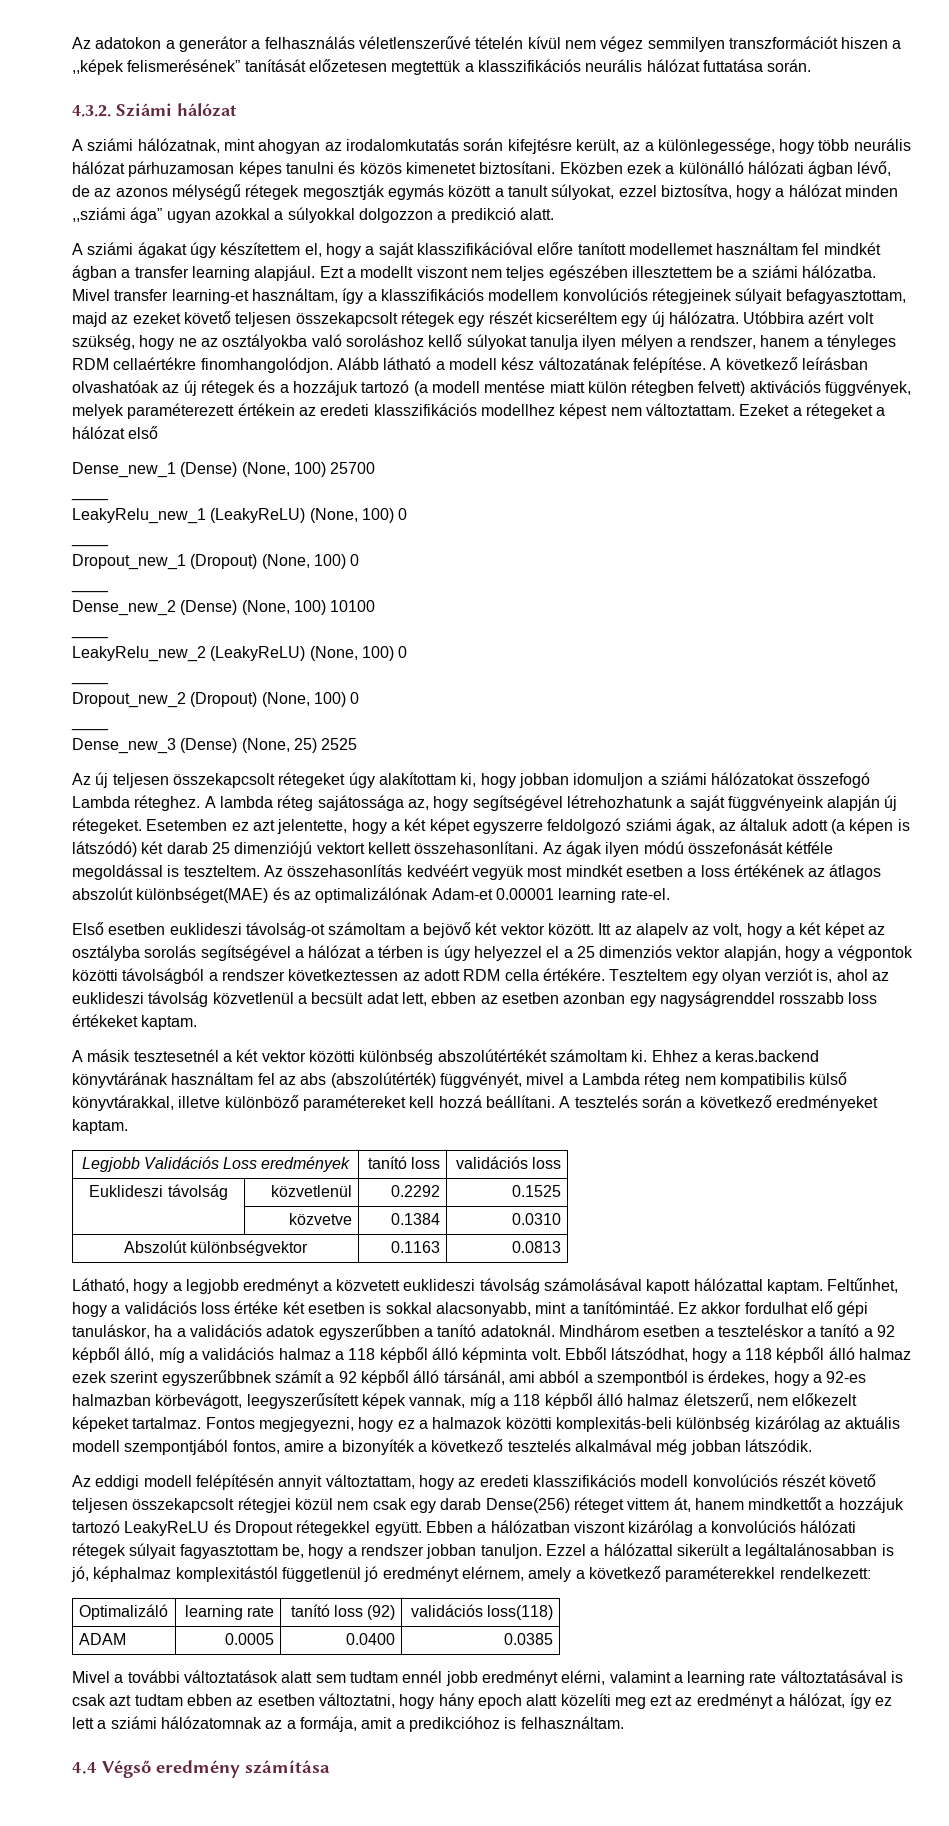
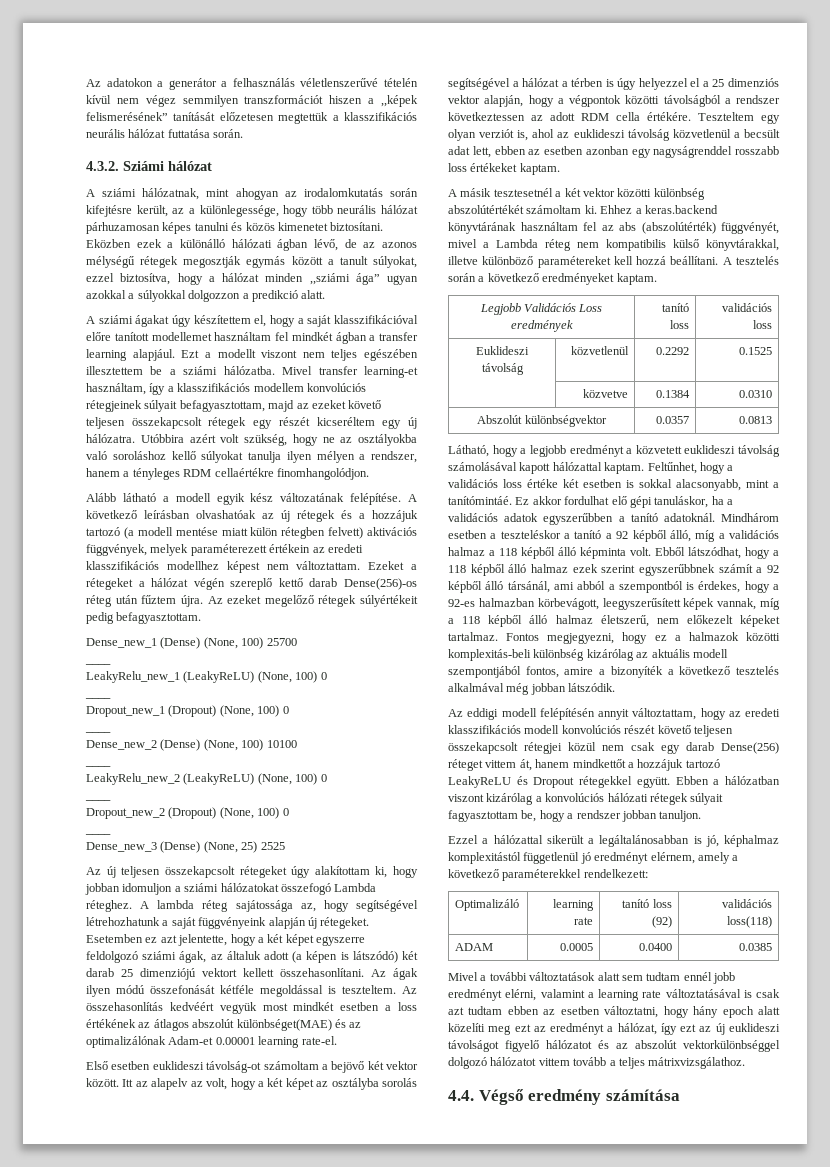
- Utóbbira azért volt szükség, hogy ne az osztályokba való soroláshoz kellő súlyokat tanulja ilyen mélyen a rendszer, hanem a tényleges RDM cellaértékre finomhangolódjon. Alább látható a modell kész változatának felépítése.
+ Utóbbira azért volt szükség, hogy ne az osztályokba való soroláshoz kellő súlyokat tanulja ilyen mélyen a rendszer, hanem a tényleges RDM cellaértékre finomhangolódjon.
+ Alább látható a modell egyik kész változatának felépítése.
- Ezeket a rétegeket a hálózat első
+ Ezeket a rétegeket a hálózat végén szereplő kettő darab Dense(256)-os réteg után fűztem újra. Az ezeket megelőző rétegek súlyértékeit pedig befagyasztottam.
- Abszolút különbségvektor | 0.1163 | 0.0813
+ Abszolút különbségvektor | 0.0357 | 0.0813
- Ebben a hálózatban viszont kizárólag a konvolúciós hálózati rétegek súlyait fagyasztottam be, hogy a rendszer jobban tanuljon. Ezzel a hálózattal sikerült a legáltalánosabban is jó, képhalmaz komplexitástól függetlenül jó eredményt elérnem, amely a következő paraméterekkel rendelkezett:
+ Ebben a hálózatban viszont kizárólag a konvolúciós hálózati rétegek súlyait fagyasztottam be, hogy a rendszer jobban tanuljon.
+ Ezzel a hálózattal sikerült a legáltalánosabban is jó, képhalmaz komplexitástól függetlenül jó eredményt elérnem, amely a következő paraméterekkel rendelkezett:
- Mivel a további változtatások alatt sem tudtam ennél jobb eredményt elérni, valamint a learning rate változtatásával is csak azt tudtam ebben az esetben változtatni, hogy hány epoch alatt közelíti meg ezt az eredményt a hálózat, így ez lett a sziámi hálózatomnak az a formája, amit a predikcióhoz is felhasználtam.
- 4.4 Végső eredmény számítása
+ Mivel a további változtatások alatt sem tudtam ennél jobb eredményt elérni, valamint a learning rate változtatásával is csak azt tudtam ebben az esetben változtatni, hogy hány epoch alatt közelíti meg ezt az eredményt a hálózat, így ezt az új euklideszi távolságot figyelő hálózatot és az abszolút vektorkülönbséggel dolgozó hálózatot vittem tovább a teljes mátrixvizsgálathoz.
+ 4.4. Végső eredmény számítása

